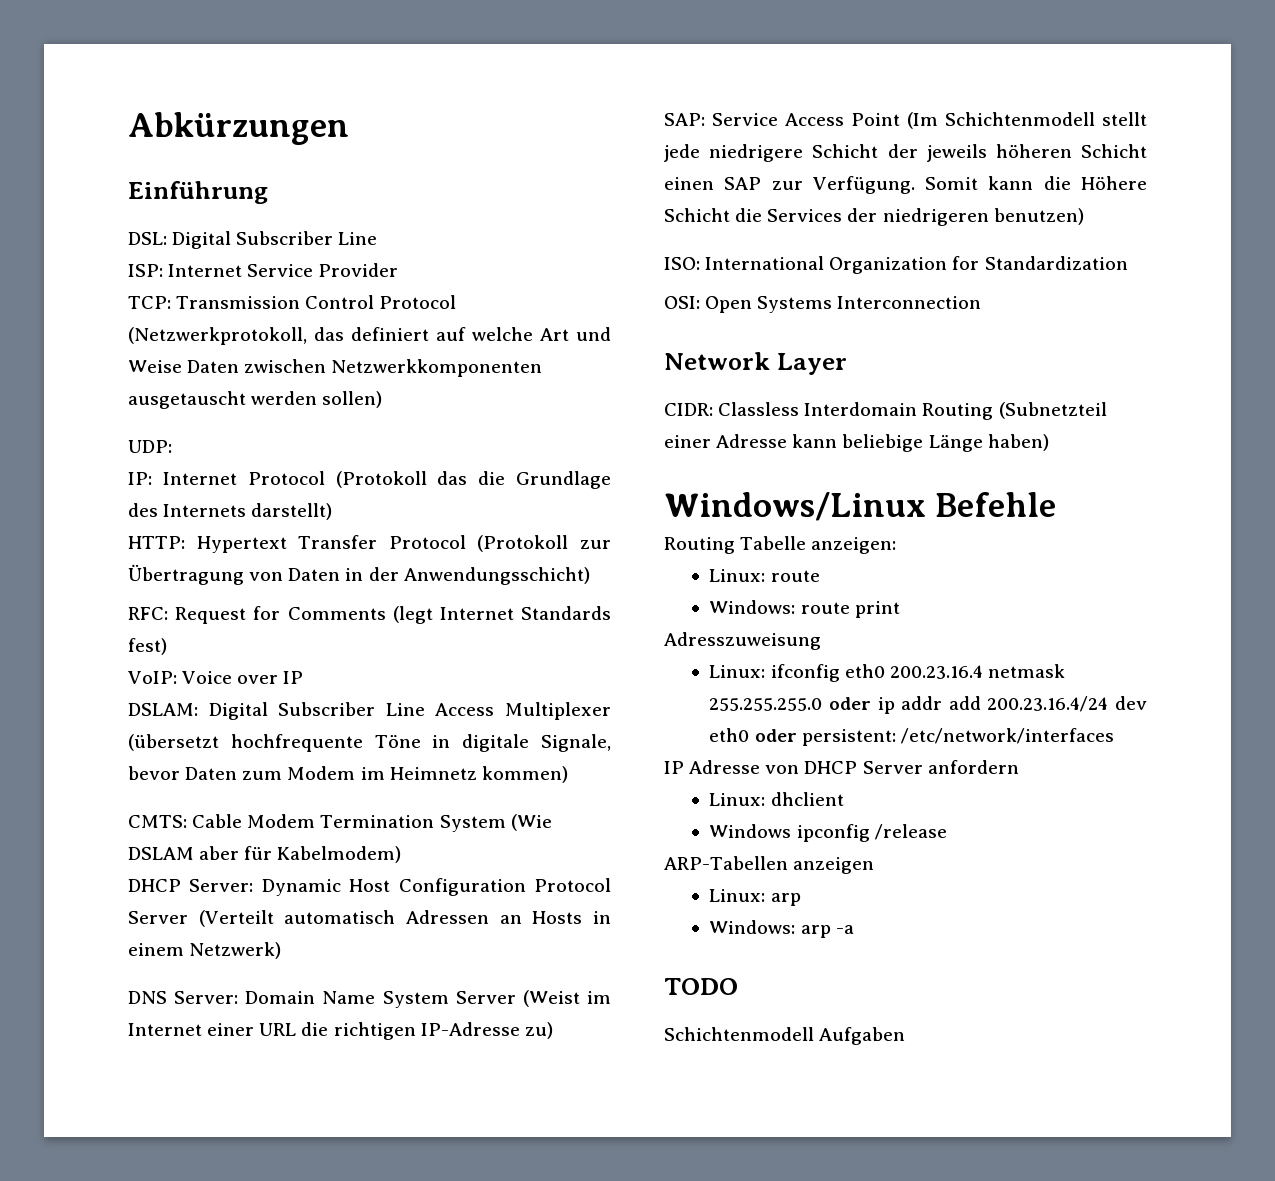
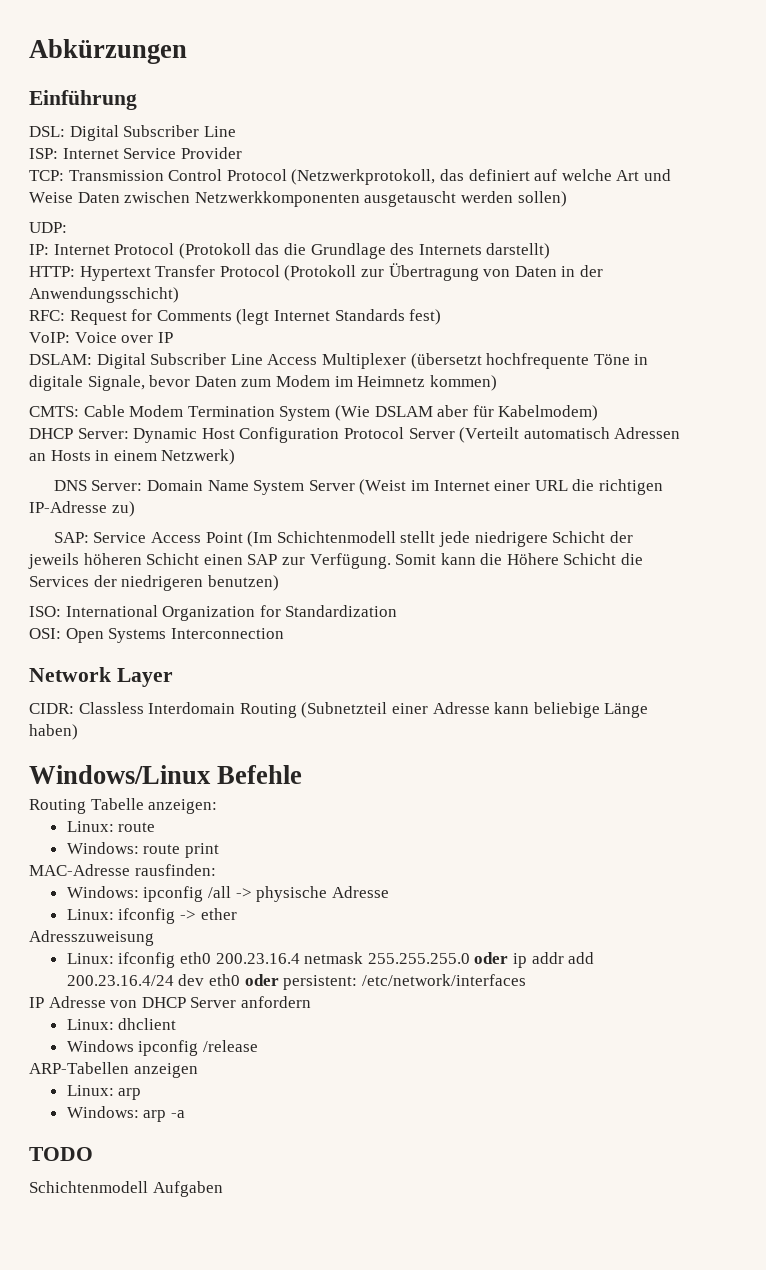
+ MAC-Adresse rausfinden:
+ Windows: ipconfig /all -> physische Adresse
+ Linux: ifconfig -> ether

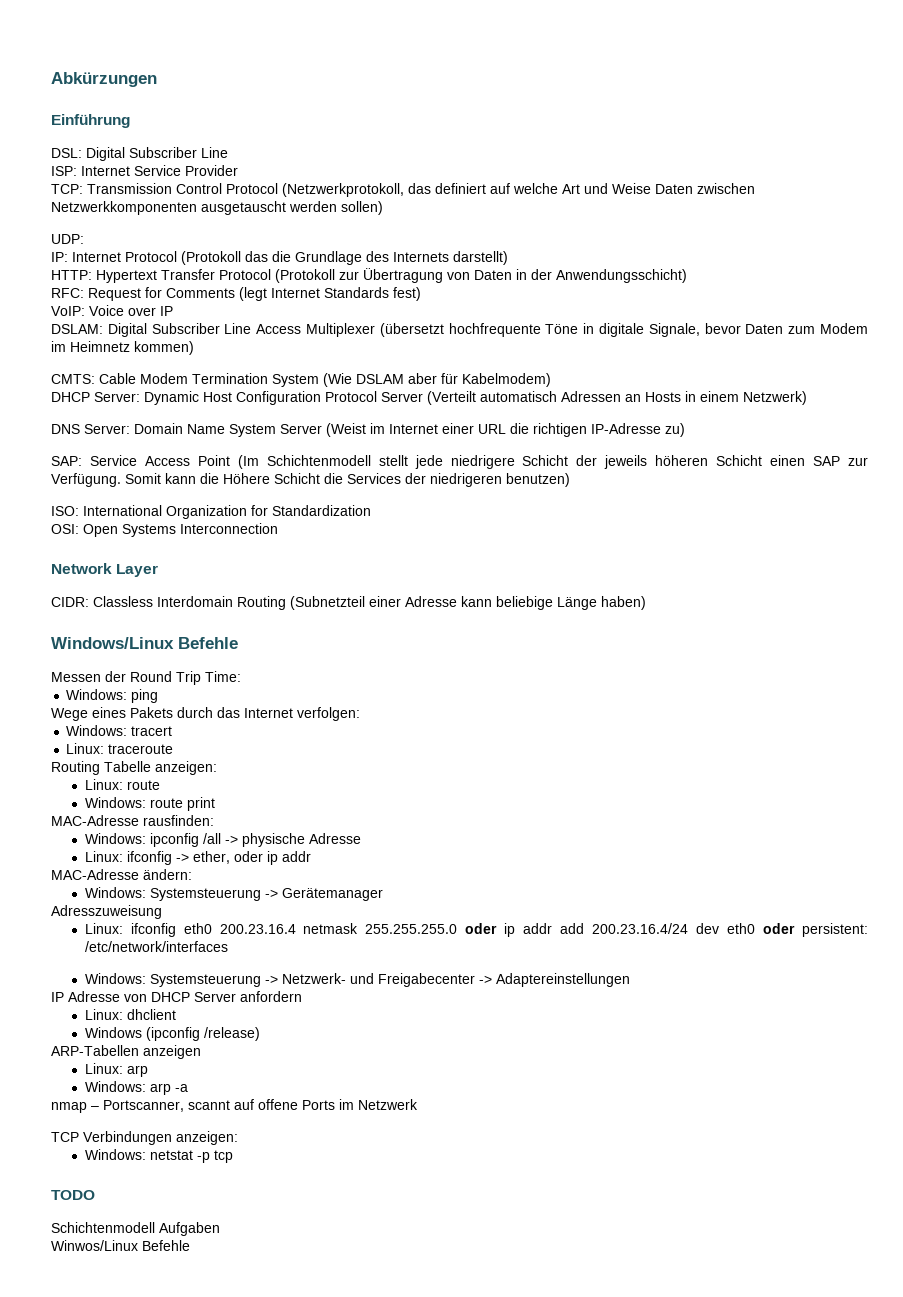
+ Messen der Round Trip Time:
+ Windows: ping
+ Wege eines Pakets durch das Internet verfolgen:
+ Windows: tracert
+ Linux: traceroute
- Linux: ifconfig -> ether
+ Linux: ifconfig -> ether, oder ip addr
+ MAC-Adresse ändern:
+ Windows: Systemsteuerung -> Gerätemanager
+ Windows: Systemsteuerung -> Netzwerk- und Freigabecenter -> Adaptereinstellungen
- Windows ipconfig /release
+ Windows (ipconfig /release)
+ nmap – Portscanner, scannt auf offene Ports im Netzwerk
+ TCP Verbindungen anzeigen:
+ Windows: netstat -p tcp
+ Winwos/Linux Befehle

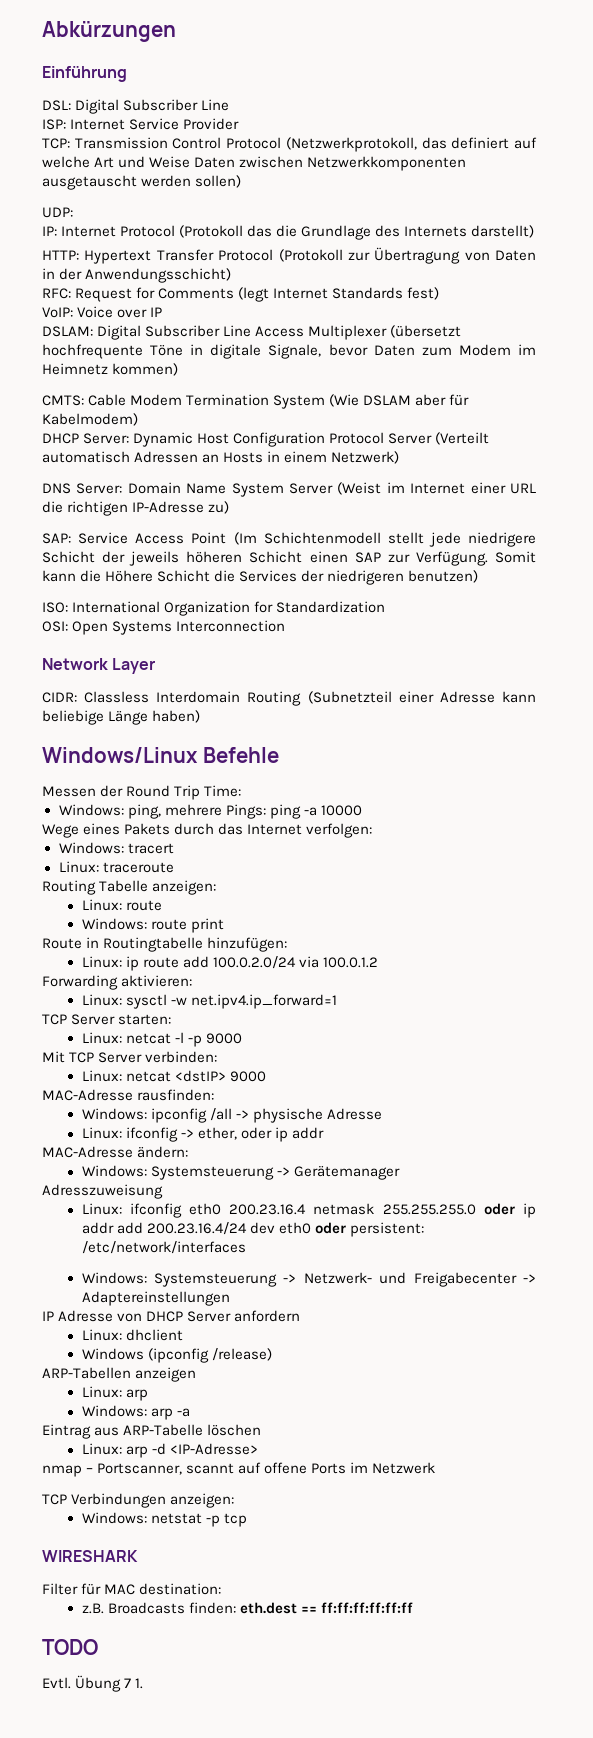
- Windows: ping
+ Windows: ping, mehrere Pings: ping -a 10000
+ Route in Routingtabelle hinzufügen:
+ Linux: ip route add 100.0.2.0/24 via 100.0.1.2
+ Forwarding aktivieren:
+ Linux: sysctl -w net.ipv4.ip_forward=1
+ TCP Server starten:
+ Linux: netcat -l -p 9000
+ Mit TCP Server verbinden:
+ Linux: netcat <dstIP> 9000
+ Eintrag aus ARP-Tabelle löschen
+ Linux: arp -d <IP-Adresse>
+ WIRESHARK
+ Filter für MAC destination:
+ z.B. Broadcasts finden: eth.dest == ff:ff:ff:ff:ff:ff
  TODO
- Schichtenmodell Aufgaben
- Winwos/Linux Befehle
+ Evtl. Übung 7 1.

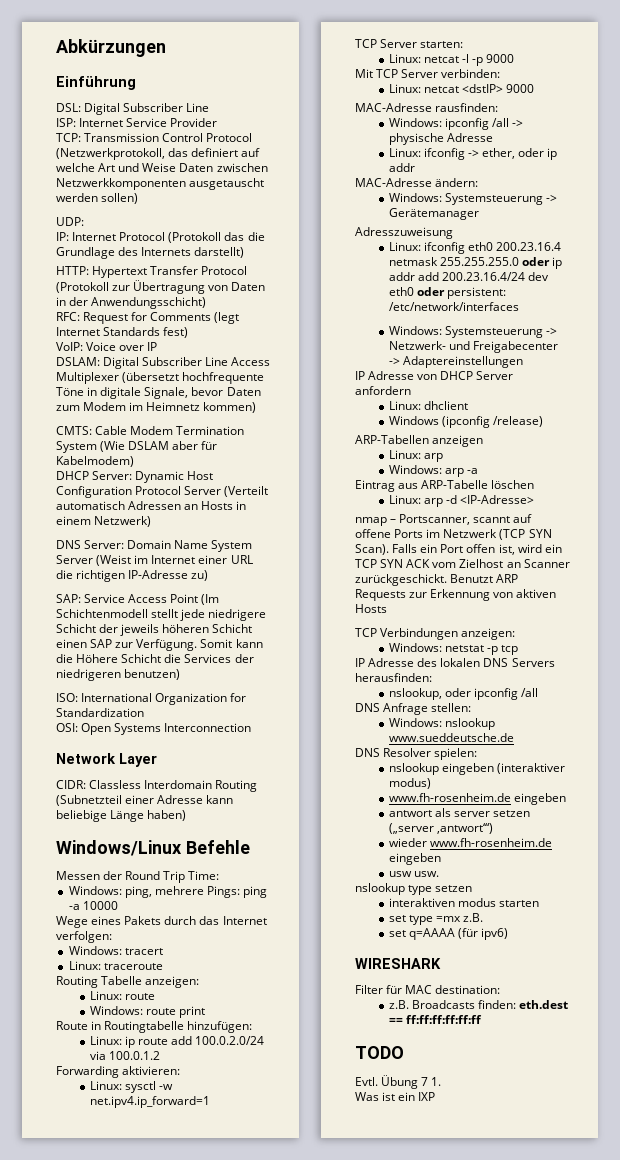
- nmap – Portscanner, scannt auf offene Ports im Netzwerk
+ nmap – Portscanner, scannt auf offene Ports im Netzwerk (TCP SYN Scan). Falls ein Port offen ist, wird ein TCP SYN ACK vom Zielhost an Scanner zurückgeschickt. Benutzt ARP Requests zur Erkennung von aktiven Hosts
+ IP Adresse des lokalen DNS Servers herausfinden:
+ nslookup, oder ipconfig /all
+ DNS Anfrage stellen:
+ Windows: nslookup www.sueddeutsche.de
+ DNS Resolver spielen:
+ nslookup eingeben (interaktiver modus)
+ www.fh-rosenheim.de eingeben
+ antwort als server setzen („server ‚antwort‘“)
+ wieder www.fh-rosenheim.de eingeben
+ usw usw.
+ nslookup type setzen
+ interaktiven modus starten
+ set type =mx z.B.
+ set q=AAAA (für ipv6)
+ Was ist ein IXP

